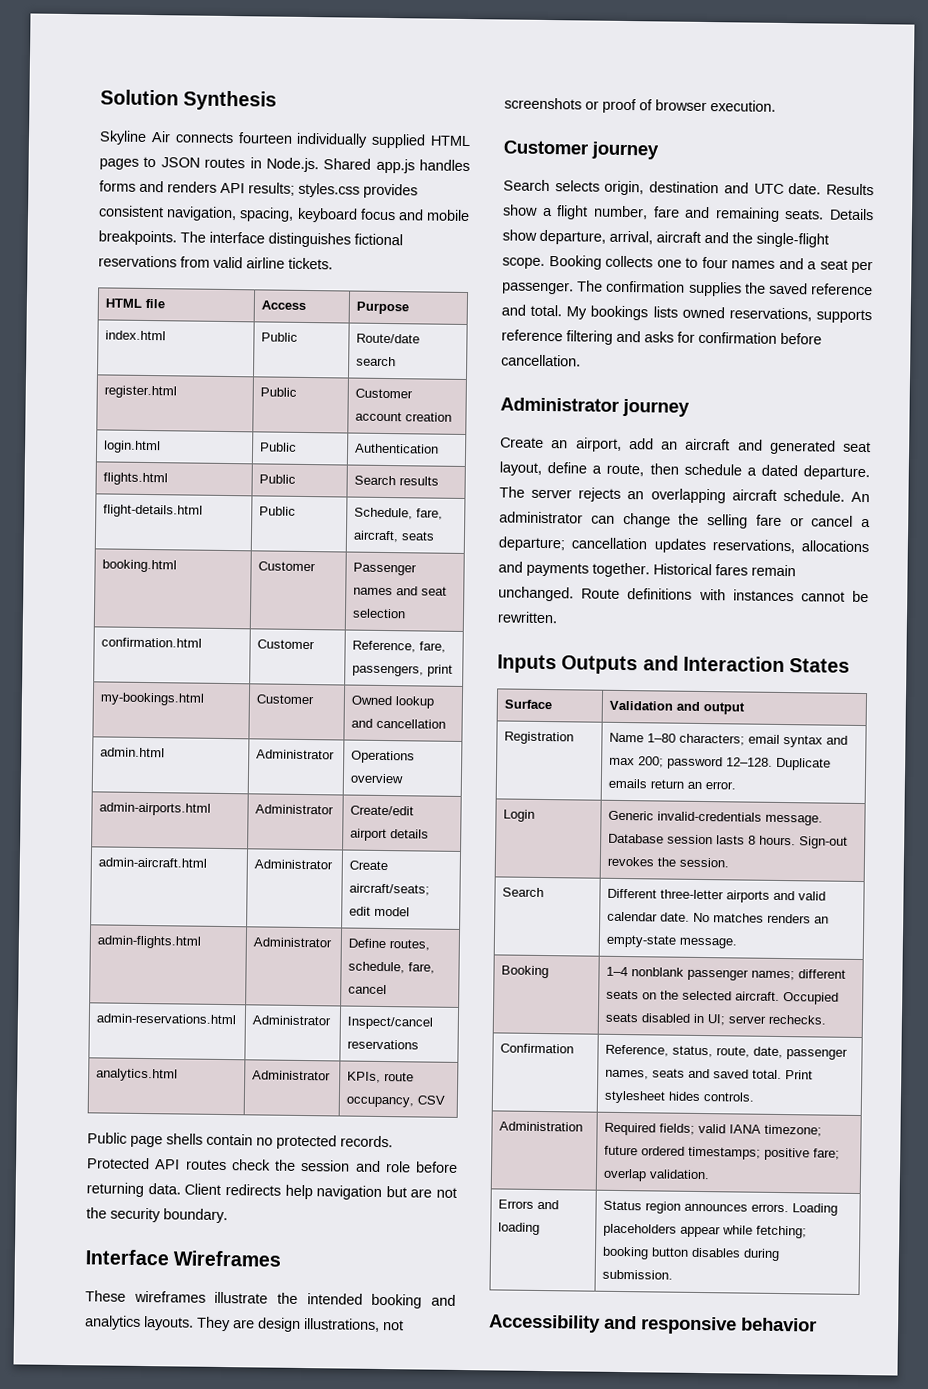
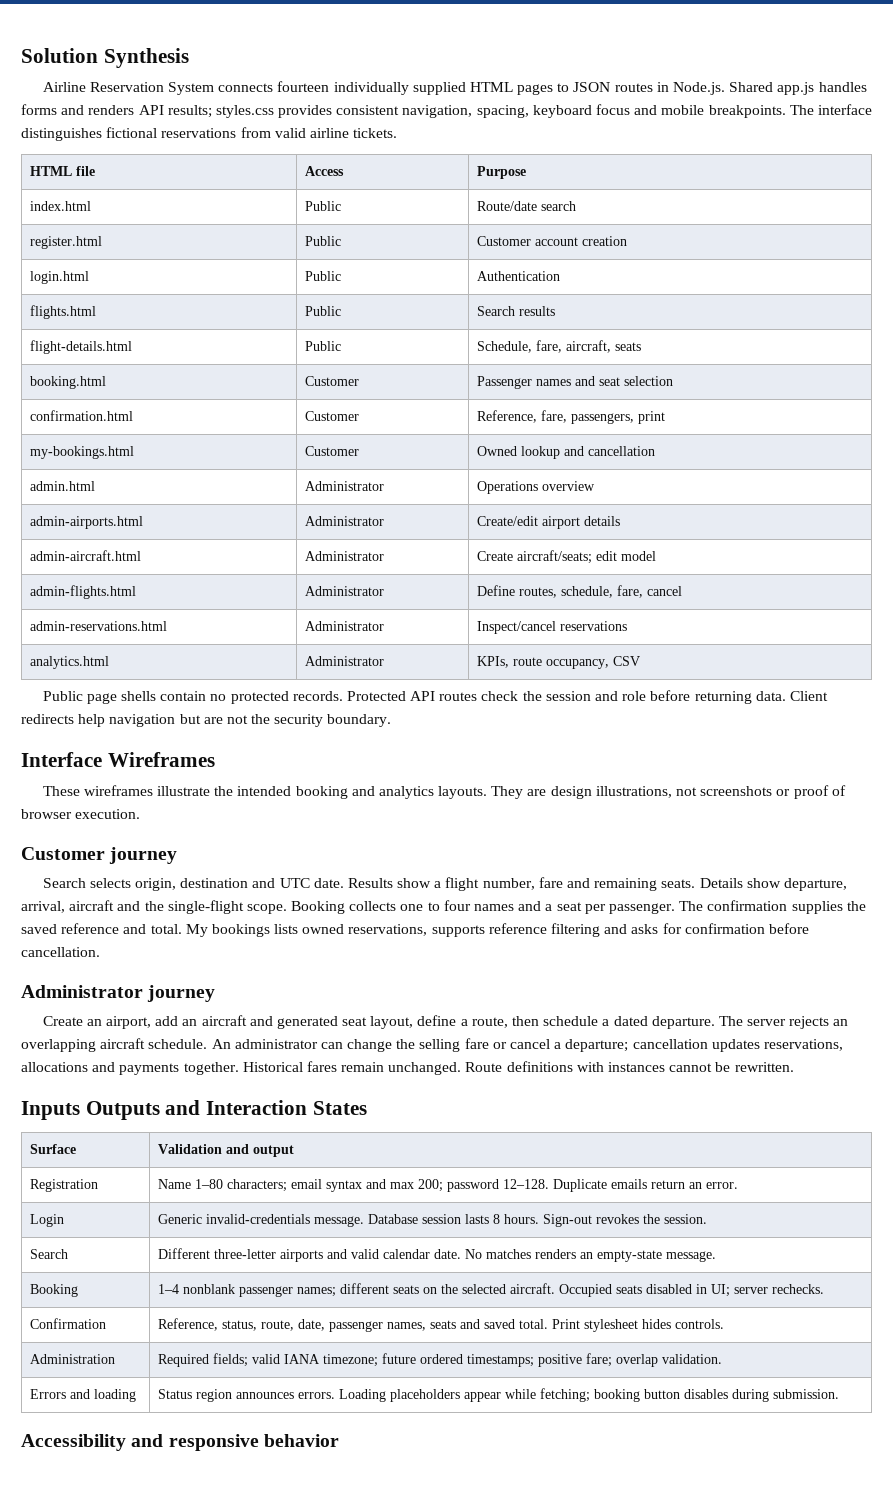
- Skyline Air connects fourteen individually supplied HTML pages to JSON routes in Node.js. Shared app.js handles forms and renders API results; styles.css provides consistent navigation, spacing, keyboard focus and mobile breakpoints.
+ Airline Reservation System connects fourteen individually supplied HTML pages to JSON routes in Node.js. Shared app.js handles forms and renders API results; styles.css provides consistent navigation, spacing, keyboard focus and mobile breakpoints.

